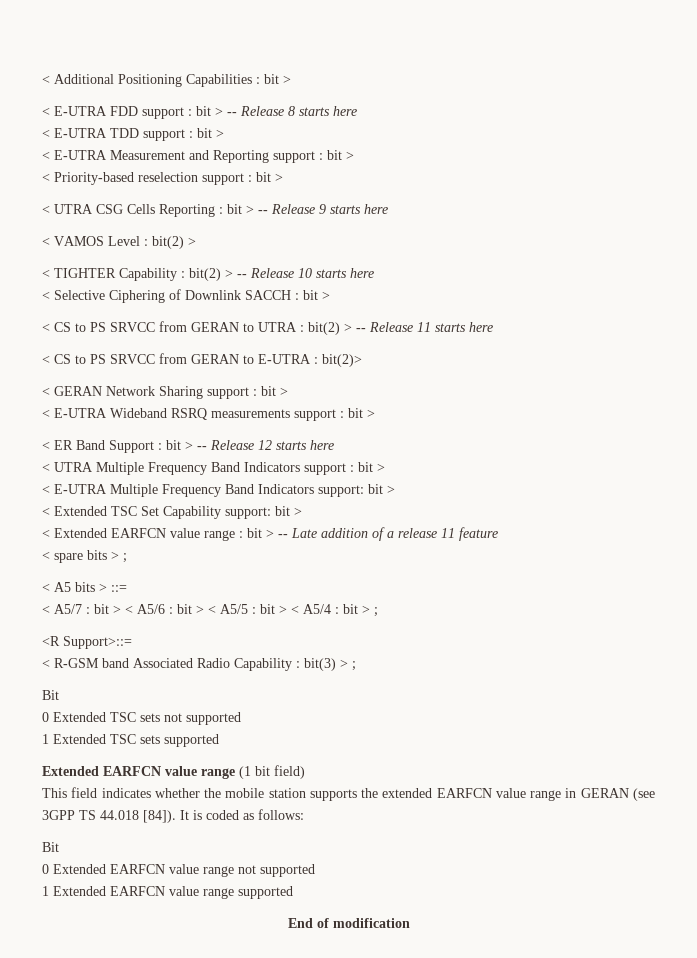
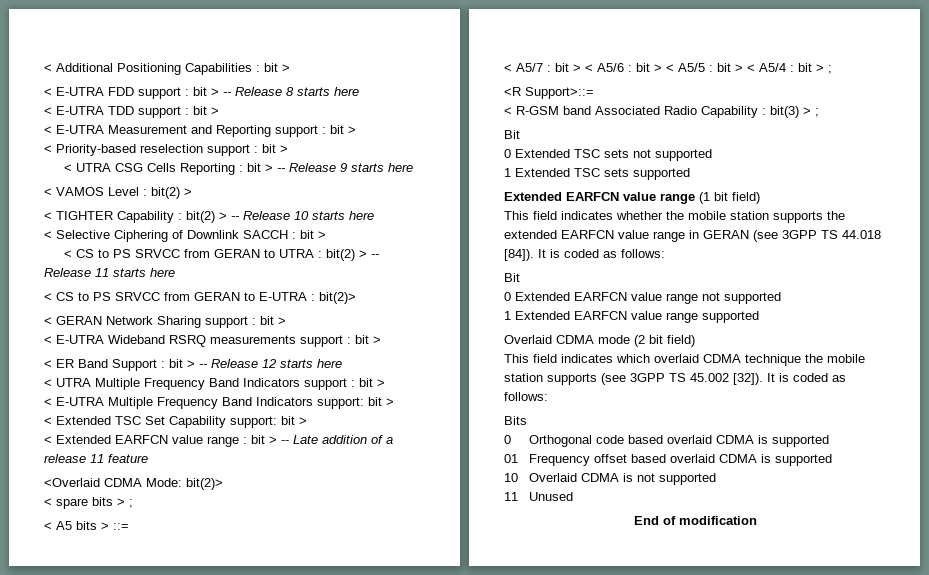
+ <Overlaid CDMA Mode: bit(2)>
+ Overlaid CDMA mode (2 bit field)
+ This field indicates which overlaid CDMA technique the mobile station supports (see 3GPP TS 45.002 [32]). It is coded as follows:
+ Bits
+ 0 Orthogonal code based overlaid CDMA is supported
+ 01 Frequency offset based overlaid CDMA is supported
+ 10 Overlaid CDMA is not supported
+ 11 Unused

